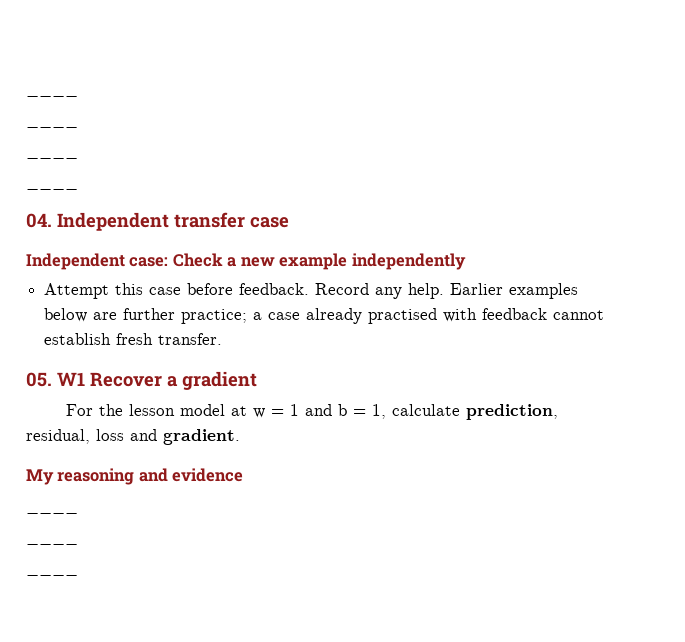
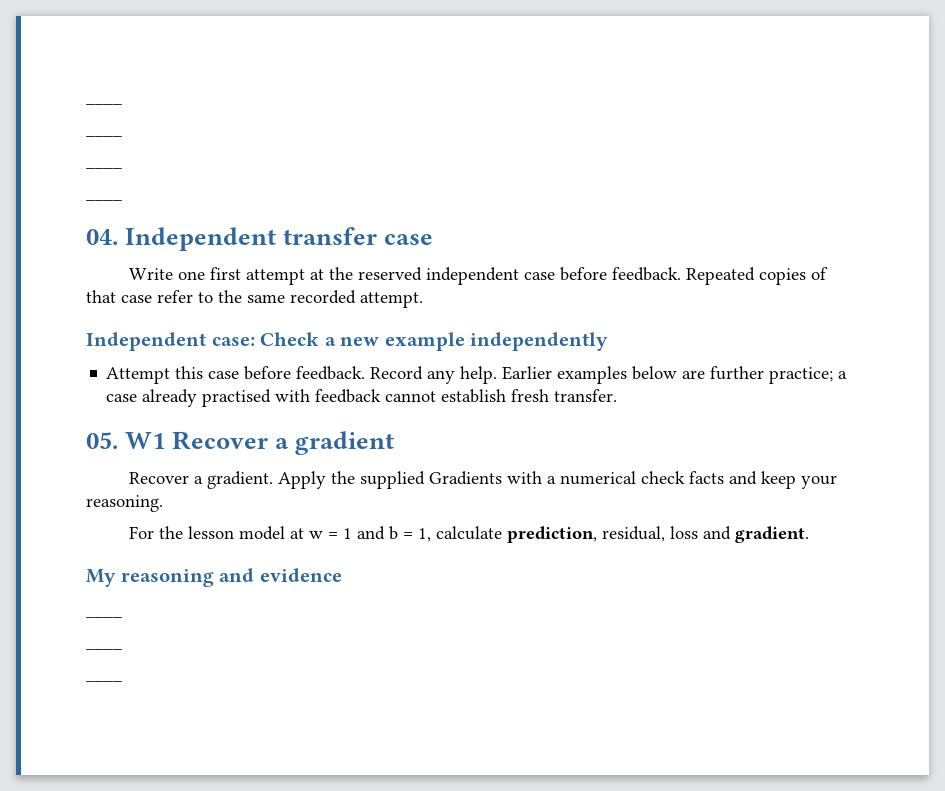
+ Write one first attempt at the reserved independent case before feedback. Repeated copies of that case refer to the same recorded attempt.
+ Recover a gradient. Apply the supplied Gradients with a numerical check facts and keep your reasoning.

